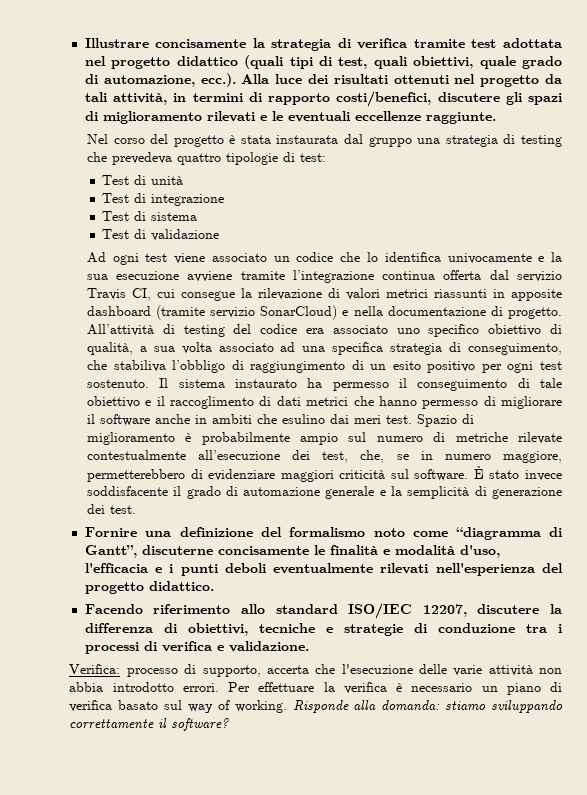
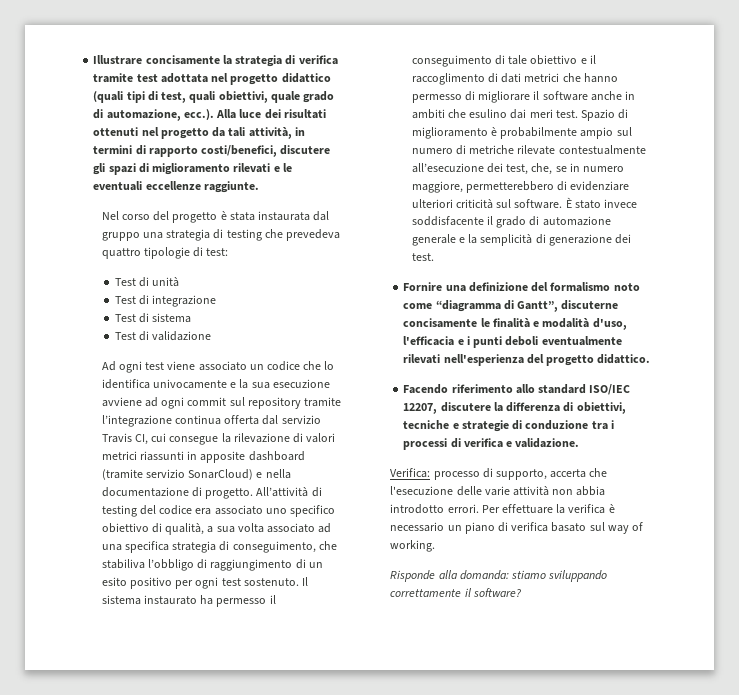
- Ad ogni test viene associato un codice che lo identifica univocamente e la sua esecuzione avviene tramite l’integrazione continua offerta dal servizio Travis CI, cui consegue la rilevazione di valori metrici riassunti in apposite dashboard (tramite servizio SonarCloud) e nella documentazione di progetto.
+ Ad ogni test viene associato un codice che lo identifica univocamente e la sua esecuzione avviene ad ogni commit sul repository tramite l’integrazione continua offerta dal servizio Travis CI, cui consegue la rilevazione di valori metrici riassunti in apposite dashboard (tramite servizio SonarCloud) e nella documentazione di progetto.
- Spazio di miglioramento è probabilmente ampio sul numero di metriche rilevate contestualmente all’esecuzione dei test, che, se in numero maggiore, permetterebbero di evidenziare maggiori criticità sul software.
+ Spazio di miglioramento è probabilmente ampio sul numero di metriche rilevate contestualmente all’esecuzione dei test, che, se in numero maggiore, permetterebbero di evidenziare ulteriori criticità sul software.
- Per effettuare la verifica è necessario un piano di verifica basato sul way of working. Risponde alla domanda: stiamo sviluppando correttamente il software?
+ Per effettuare la verifica è necessario un piano di verifica basato sul way of working.
+ Risponde alla domanda: stiamo sviluppando correttamente il software?

